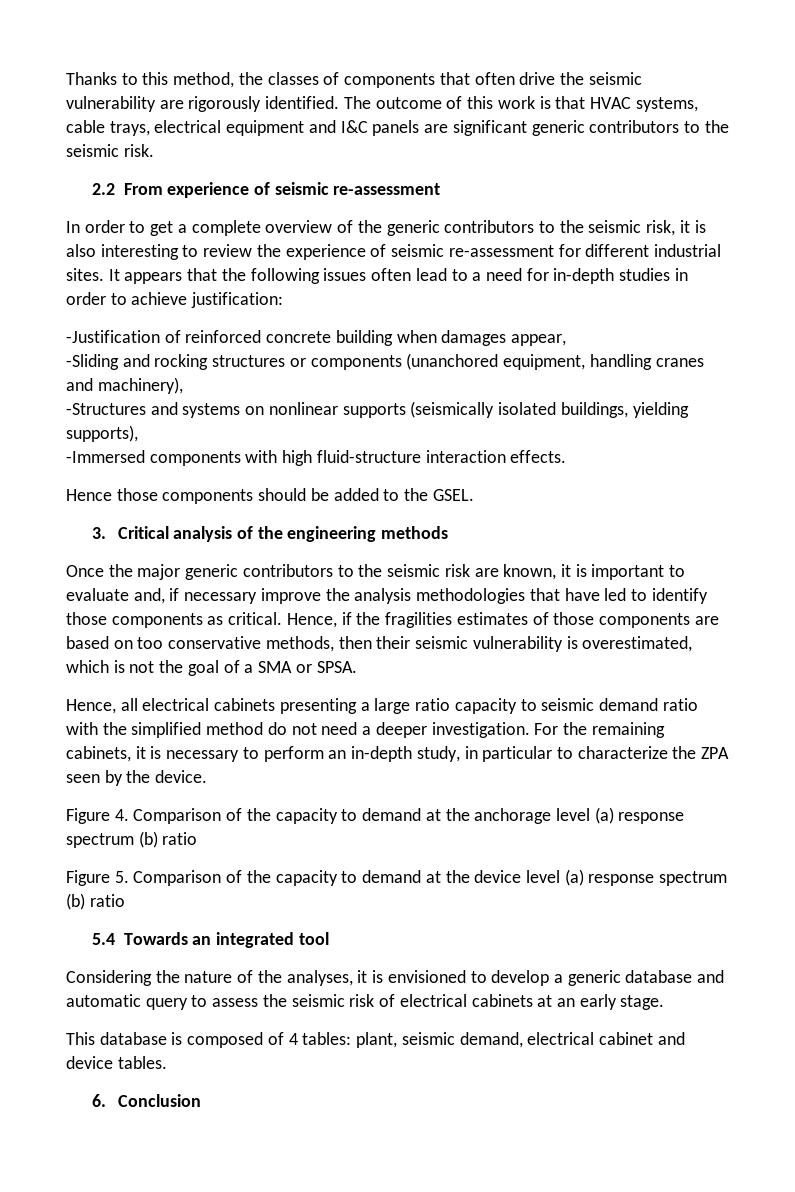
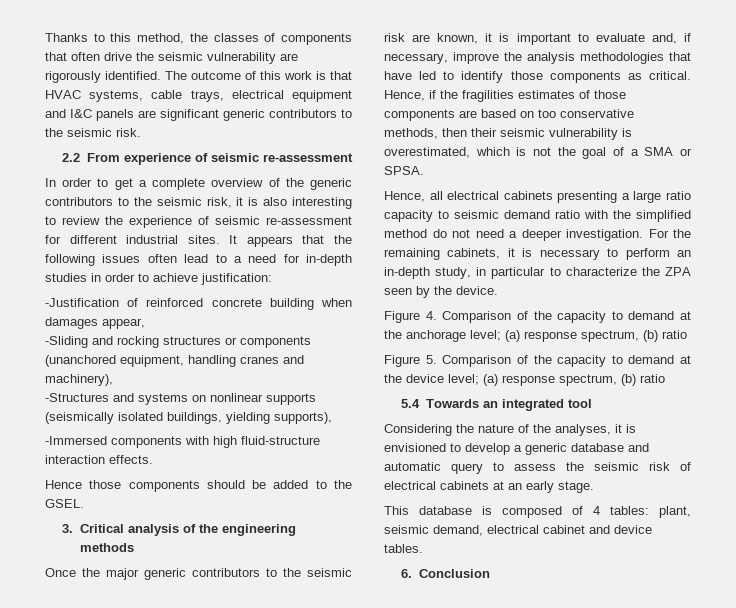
- Once the major generic contributors to the seismic risk are known, it is important to evaluate and, if necessary improve the analysis methodologies that have led to identify those components as critical.
+ Once the major generic contributors to the seismic risk are known, it is important to evaluate and, if necessary, improve the analysis methodologies that have led to identify those components as critical.
- Figure 4. Comparison of the capacity to demand at the anchorage level (a) response spectrum (b) ratio
+ Figure 4. Comparison of the capacity to demand at the anchorage level; (a) response spectrum, (b) ratio
- Figure 5. Comparison of the capacity to demand at the device level (a) response spectrum (b) ratio
+ Figure 5. Comparison of the capacity to demand at the device level; (a) response spectrum, (b) ratio

